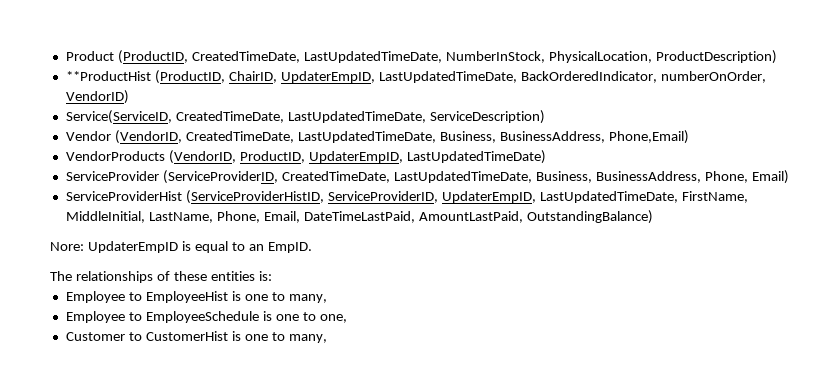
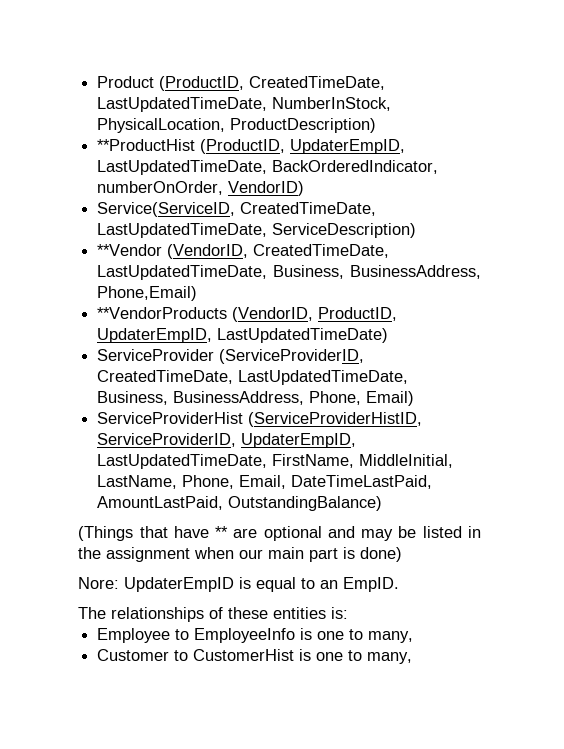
- **ProductHist (ProductID, ChairID, UpdaterEmpID, LastUpdatedTimeDate, BackOrderedIndicator, numberOnOrder, VendorID)
+ **ProductHist (ProductID, UpdaterEmpID, LastUpdatedTimeDate, BackOrderedIndicator, numberOnOrder, VendorID)
- Vendor (VendorID, CreatedTimeDate, LastUpdatedTimeDate, Business, BusinessAddress, Phone,Email)
+ **Vendor (VendorID, CreatedTimeDate, LastUpdatedTimeDate, Business, BusinessAddress, Phone,Email)
- VendorProducts (VendorID, ProductID, UpdaterEmpID, LastUpdatedTimeDate)
+ **VendorProducts (VendorID, ProductID, UpdaterEmpID, LastUpdatedTimeDate)
+ (Things that have ** are optional and may be listed in the assignment when our main part is done)
- Employee to EmployeeHist is one to many,
- Employee to EmployeeSchedule is one to one,
+ Employee to EmployeeInfo is one to many,

